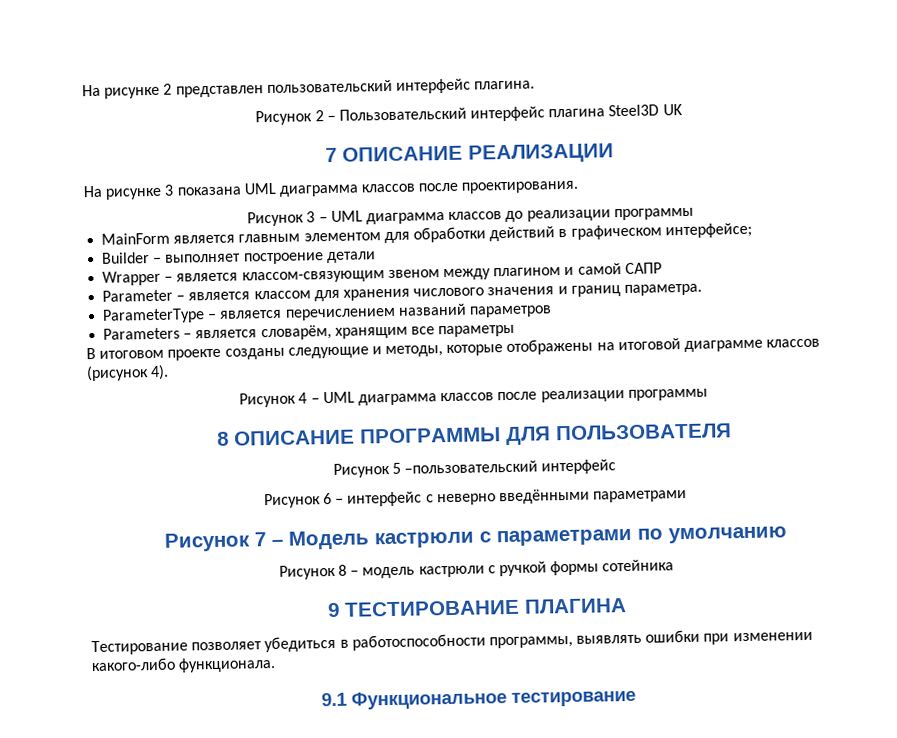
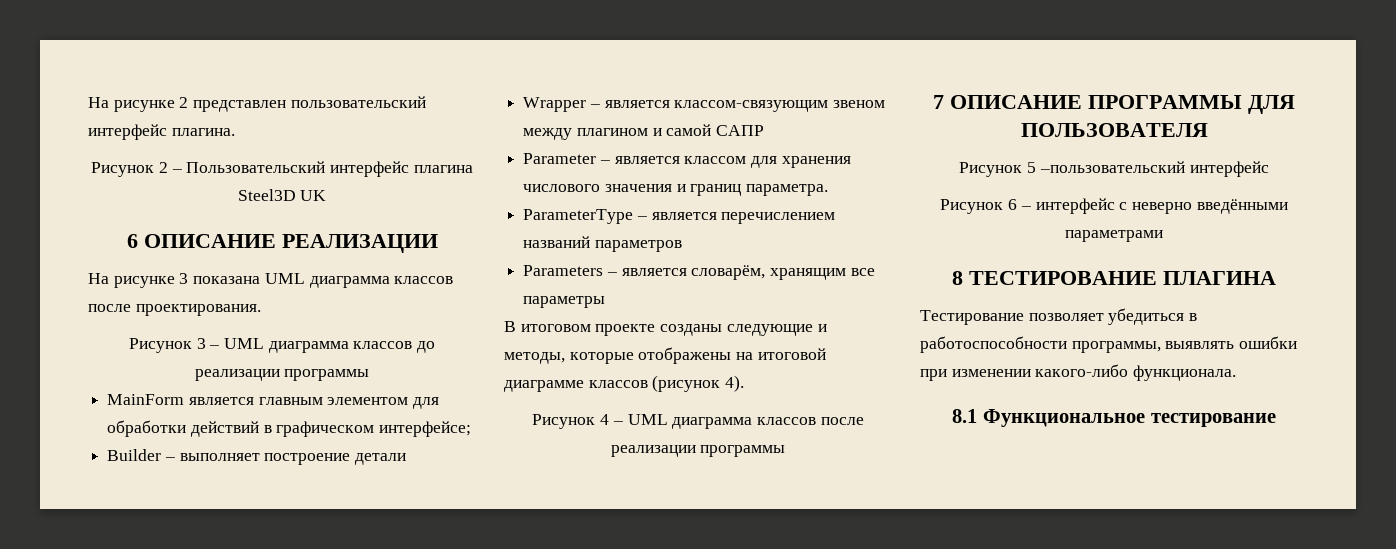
- 7 ОПИСАНИЕ РЕАЛИЗАЦИИ
+ 6 ОПИСАНИЕ РЕАЛИЗАЦИИ
- 8 ОПИСАНИЕ ПРОГРАММЫ ДЛЯ ПОЛЬЗОВАТЕЛЯ
+ 7 ОПИСАНИЕ ПРОГРАММЫ ДЛЯ ПОЛЬЗОВАТЕЛЯ
- Рисунок 7 – Модель кастрюли с параметрами по умолчанию
- Рисунок 8 – модель кастрюли с ручкой формы сотейника
- 9 ТЕСТИРОВАНИЕ ПЛАГИНА
+ 8 ТЕСТИРОВАНИЕ ПЛАГИНА
- 9.1 Функциональное тестирование
+ 8.1 Функциональное тестирование

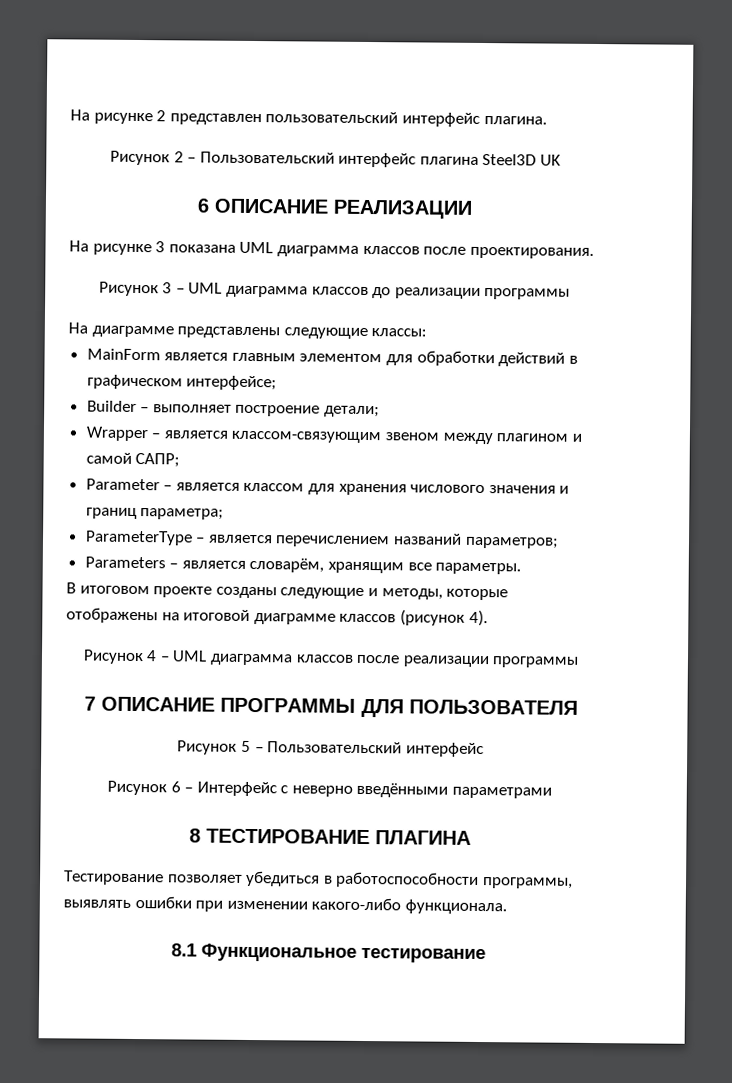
+ На диаграмме представлены следующие классы:
- Builder – выполняет построение детали
+ Builder – выполняет построение детали;
- Wrapper – является классом-связующим звеном между плагином и самой САПР
+ Wrapper – является классом-связующим звеном между плагином и самой САПР;
- Parameter – является классом для хранения числового значения и границ параметра.
+ Parameter – является классом для хранения числового значения и границ параметра;
- ParameterType – является перечислением названий параметров
+ ParameterType – является перечислением названий параметров;
- Parameters – является словарём, хранящим все параметры
+ Parameters – является словарём, хранящим все параметры.
- Рисунок 5 –пользовательский интерфейс
+ Рисунок 5 – Пользовательский интерфейс
- Рисунок 6 – интерфейс с неверно введёнными параметрами
+ Рисунок 6 – Интерфейс с неверно введёнными параметрами

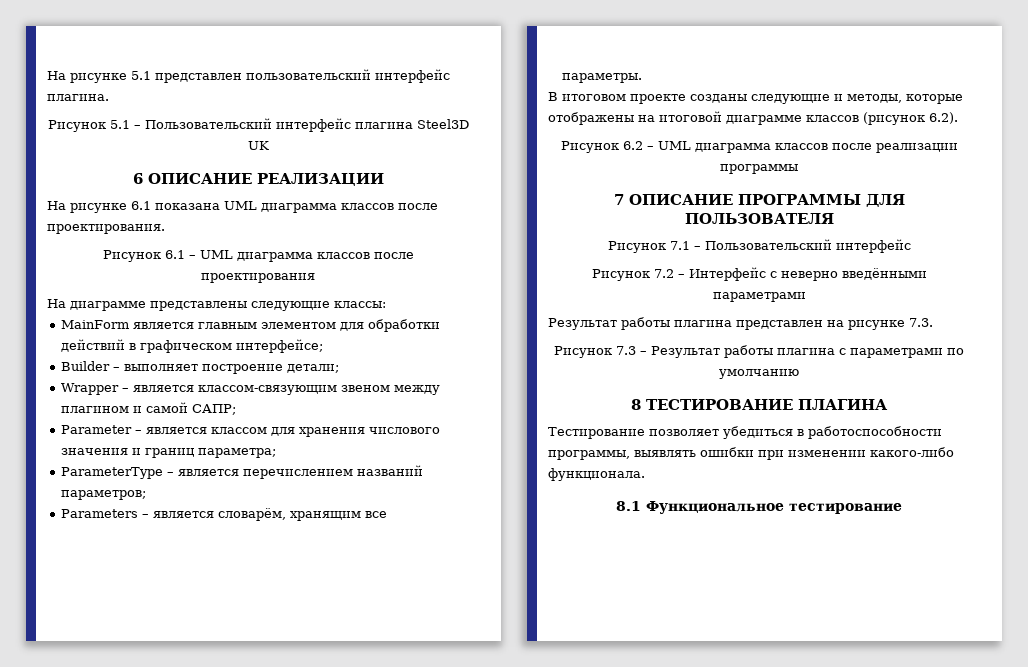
- На рисунке 2 представлен пользовательский интерфейс плагина.
+ На рисунке 5.1 представлен пользовательский интерфейс плагина.
- Рисунок 2 – Пользовательский интерфейс плагина Steel3D UK
+ Рисунок 5.1 – Пользовательский интерфейс плагина Steel3D UK
- На рисунке 3 показана UML диаграмма классов после проектирования.
+ На рисунке 6.1 показана UML диаграмма классов после проектирования.
- Рисунок 3 – UML диаграмма классов до реализации программы
+ Рисунок 6.1 – UML диаграмма классов после проектирования
- В итоговом проекте созданы следующие и методы, которые отображены на итоговой диаграмме классов (рисунок 4).
- Рисунок 4 – UML диаграмма классов после реализации программы
+ В итоговом проекте созданы следующие и методы, которые отображены на итоговой диаграмме классов (рисунок 6.2).
+ Рисунок 6.2 – UML диаграмма классов после реализации программы
- Рисунок 5 – Пользовательский интерфейс
+ Рисунок 7.1 – Пользовательский интерфейс
- Рисунок 6 – Интерфейс с неверно введёнными параметрами
+ Рисунок 7.2 – Интерфейс с неверно введёнными параметрами
+ Результат работы плагина представлен на рисунке 7.3.
+ Рисунок 7.3 – Результат работы плагина с параметрами по умолчанию

